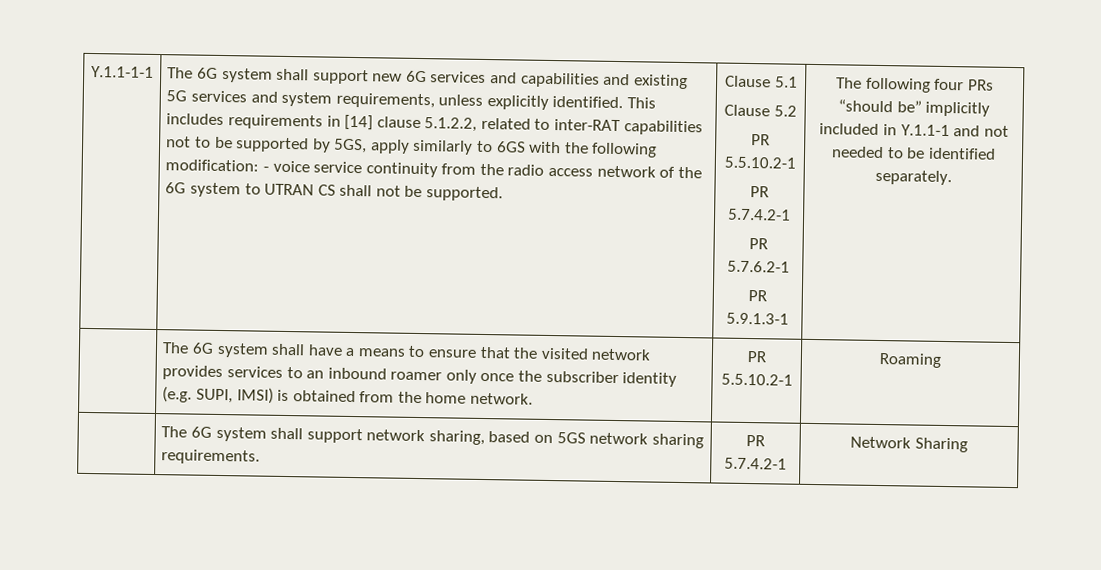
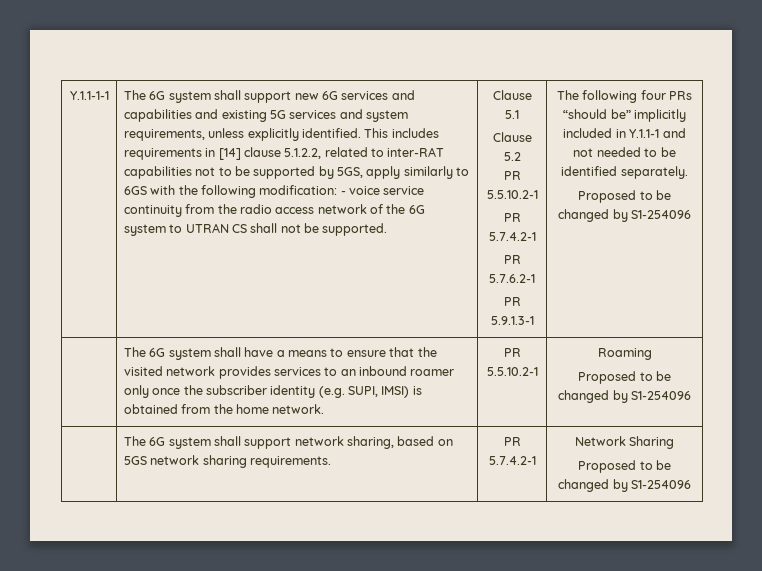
  The following four PRs “should be” implicitly included in Y.1.1-1 and not needed to be identified separately.
+ Proposed to be changed by S1-254096
  Roaming
+ Proposed to be changed by S1-254096
  | The 6G system shall support network sharing, based on 5GS network sharing requirements. | PR 5.7.4.2-1 | Network Sharing
+ Proposed to be changed by S1-254096

